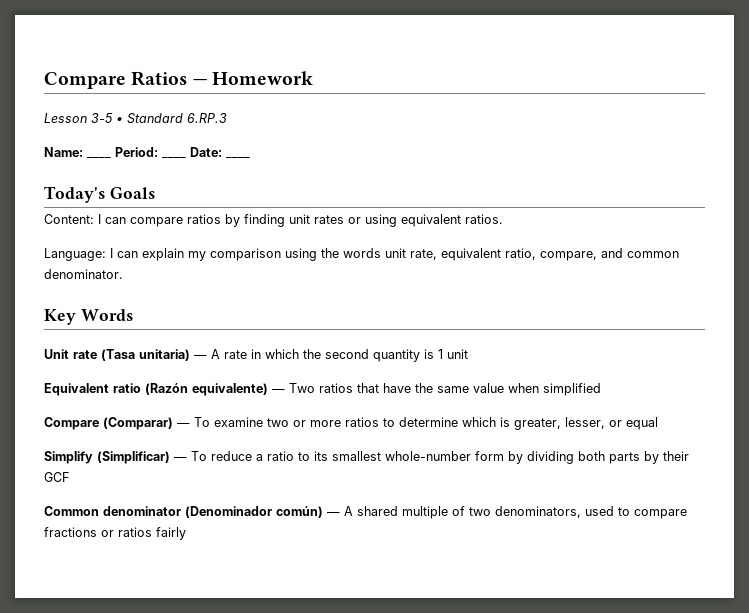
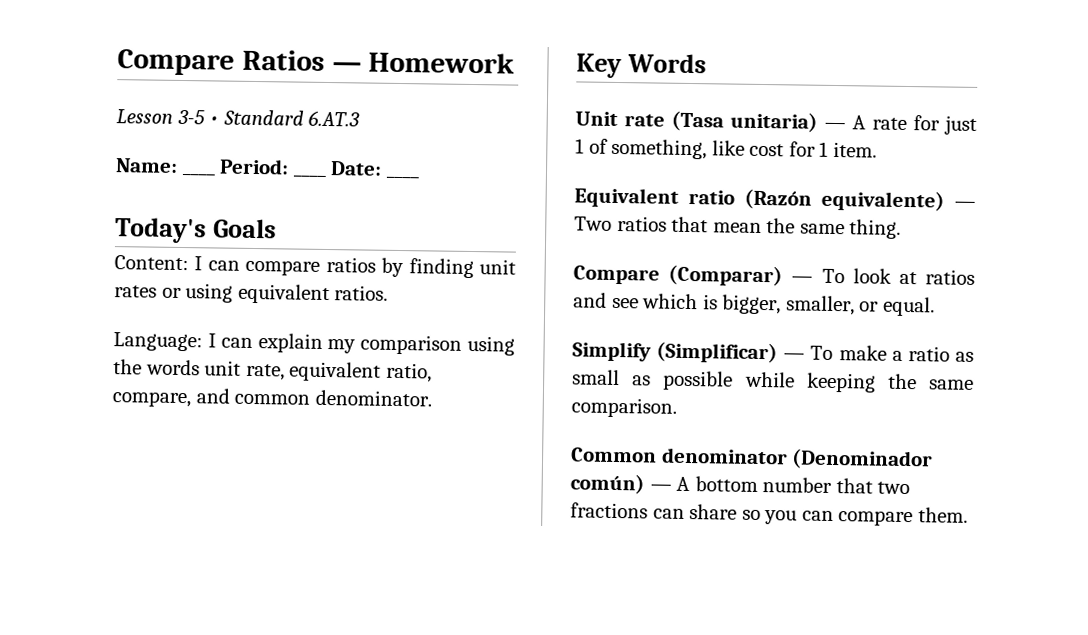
- Lesson 3-5 • Standard 6.RP.3
+ Lesson 3-5 • Standard 6.AT.3
- Unit rate (Tasa unitaria) — A rate in which the second quantity is 1 unit
+ Unit rate (Tasa unitaria) — A rate for just 1 of something, like cost for 1 item.
- Equivalent ratio (Razón equivalente) — Two ratios that have the same value when simplified
+ Equivalent ratio (Razón equivalente) — Two ratios that mean the same thing.
- Compare (Comparar) — To examine two or more ratios to determine which is greater, lesser, or equal
+ Compare (Comparar) — To look at ratios and see which is bigger, smaller, or equal.
- Simplify (Simplificar) — To reduce a ratio to its smallest whole-number form by dividing both parts by their GCF
+ Simplify (Simplificar) — To make a ratio as small as possible while keeping the same comparison.
- Common denominator (Denominador común) — A shared multiple of two denominators, used to compare fractions or ratios fairly
+ Common denominator (Denominador común) — A bottom number that two fractions can share so you can compare them.

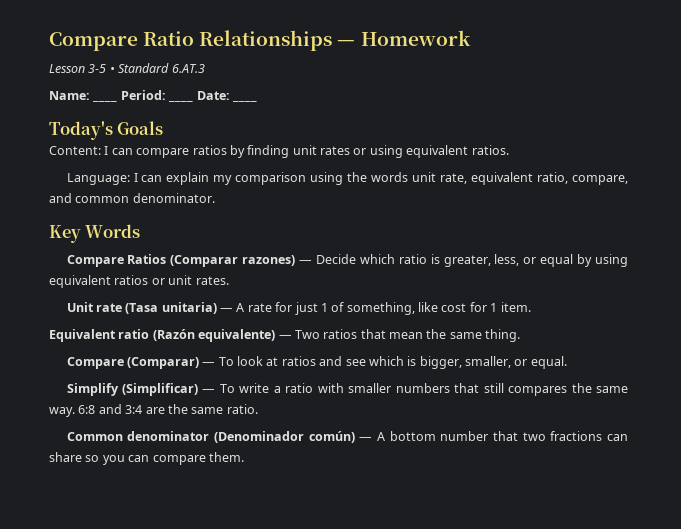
- Compare Ratios — Homework
+ Compare Ratio Relationships — Homework
+ Compare Ratios (Comparar razones) — Decide which ratio is greater, less, or equal by using equivalent ratios or unit rates.
- Simplify (Simplificar) — To make a ratio as small as possible while keeping the same comparison.
+ Simplify (Simplificar) — To write a ratio with smaller numbers that still compares the same way. 6:8 and 3:4 are the same ratio.

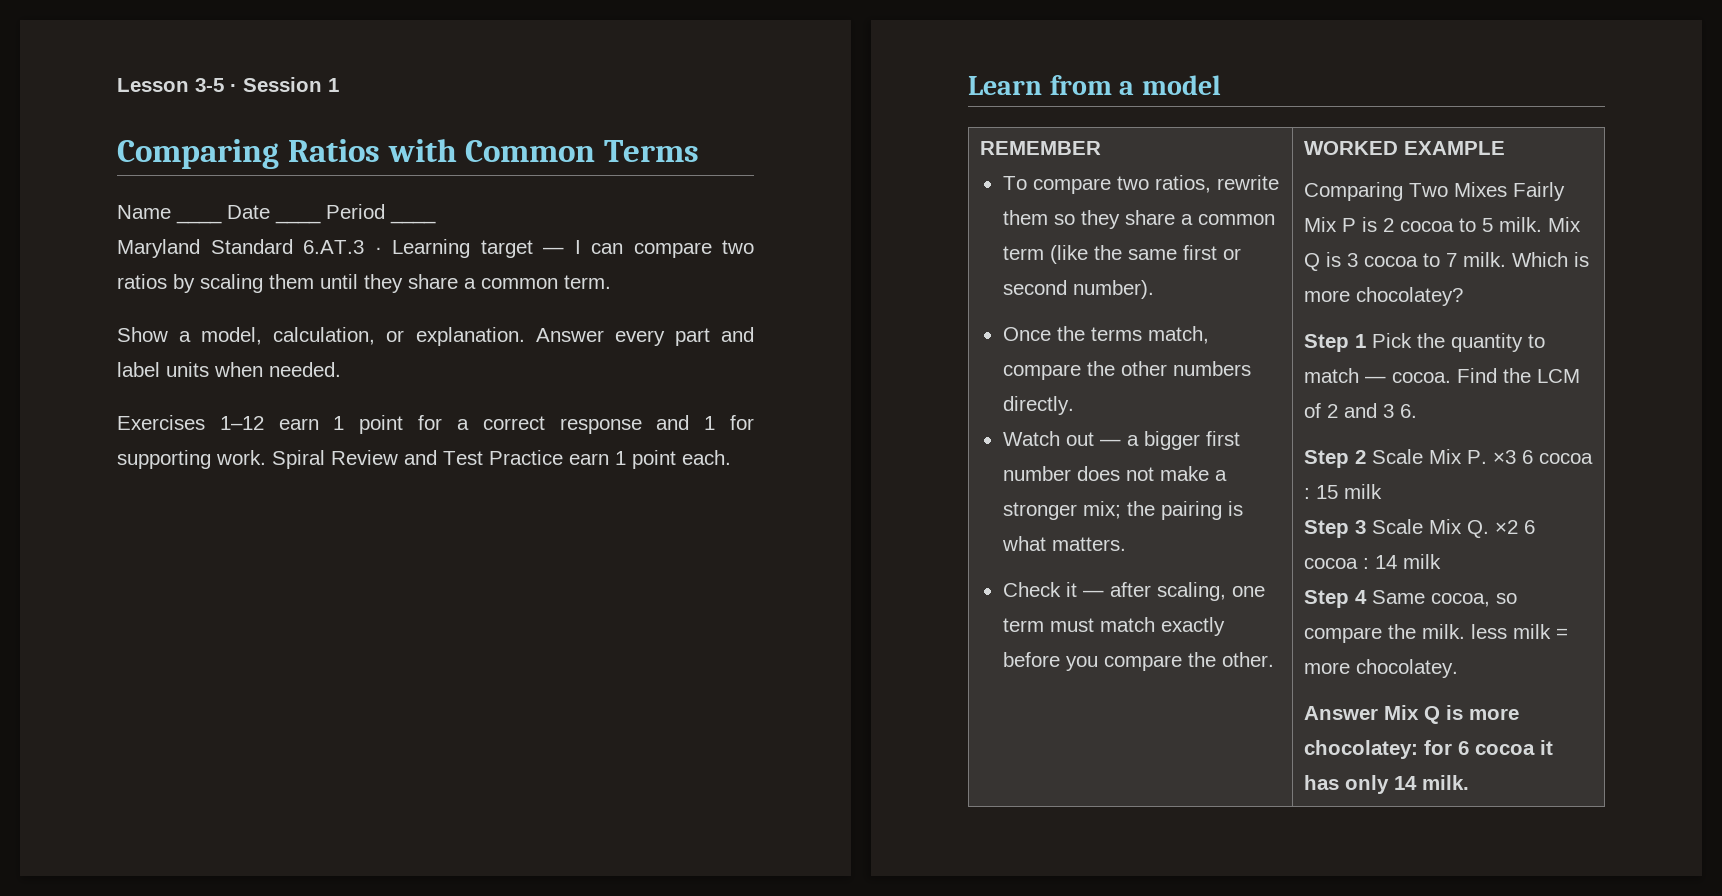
- Compare Ratio Relationships — Homework
- Lesson 3-5 • Standard 6.AT.3
- Name: ____ Period: ____ Date: ____
- Today's Goals
- Content: I can compare ratios by finding unit rates or using equivalent ratios.
- Language: I can explain my comparison using the words unit rate, equivalent ratio, compare, and common denominator.
- Key Words
- Compare Ratios (Comparar razones) — Decide which ratio is greater, less, or equal by using equivalent ratios or unit rates.
- Unit rate (Tasa unitaria) — A rate for just 1 of something, like cost for 1 item.
- Equivalent ratio (Razón equivalente) — Two ratios that mean the same thing.
- Compare (Comparar) — To look at ratios and see which is bigger, smaller, or equal.
- Simplify (Simplificar) — To write a ratio with smaller numbers that still compares the same way. 6:8 and 3:4 are the same ratio.
- Common denominator (Denominador común) — A bottom number that two fractions can share so you can compare them.
+ Lesson 3-5 · Session 1
+ Comparing Ratios with Common Terms
+ Name ____ Date ____ Period ____
+ Maryland Standard 6.AT.3 · Learning target — I can compare two ratios by scaling them until they share a common term.
+ Show a model, calculation, or explanation. Answer every part and label units when needed.
+ Exercises 1–12 earn 1 point for a correct response and 1 for supporting work. Spiral Review and Test Practice earn 1 point each.
+ Learn from a model
+ REMEMBER
+ To compare two ratios, rewrite them so they share a common term (like the same first or second number).
+ Once the terms match, compare the other numbers directly.
+ Watch out — a bigger first number does not make a stronger mix; the pairing is what matters.
+ Check it — after scaling, one term must match exactly before you compare the other. | WORKED EXAMPLE
+ Comparing Two Mixes Fairly Mix P is 2 cocoa to 5 milk. Mix Q is 3 cocoa to 7 milk. Which is more chocolatey?
+ Step 1 Pick the quantity to match — cocoa. Find the LCM of 2 and 3 6.
+ Step 2 Scale Mix P. ×3 6 cocoa : 15 milk
+ Step 3 Scale Mix Q. ×2 6 cocoa : 14 milk
+ Step 4 Same cocoa, so compare the milk. less milk = more chocolatey.
+ Answer Mix Q is more chocolatey: for 6 cocoa it has only 14 milk.

